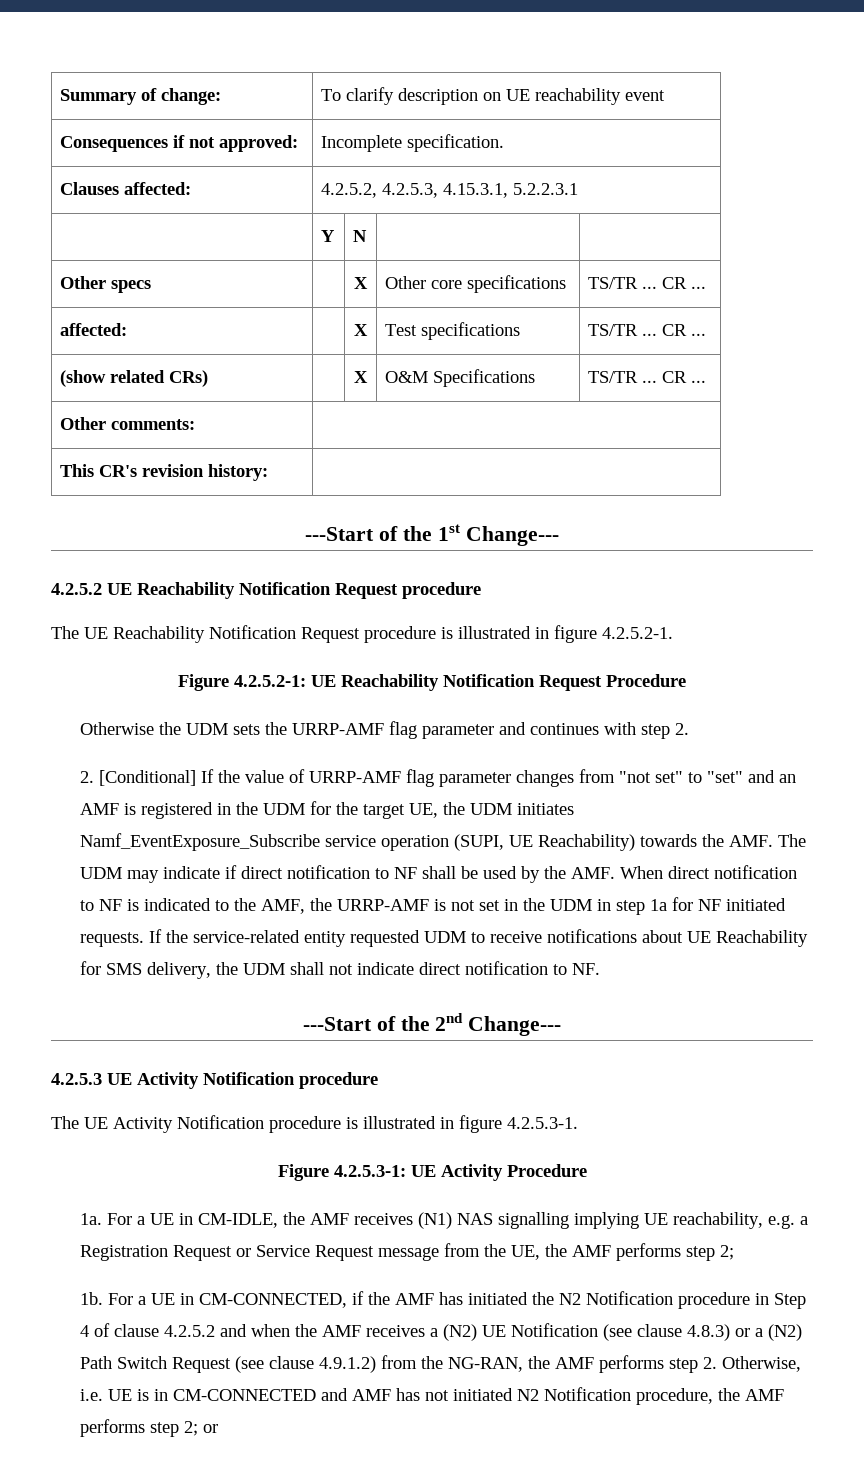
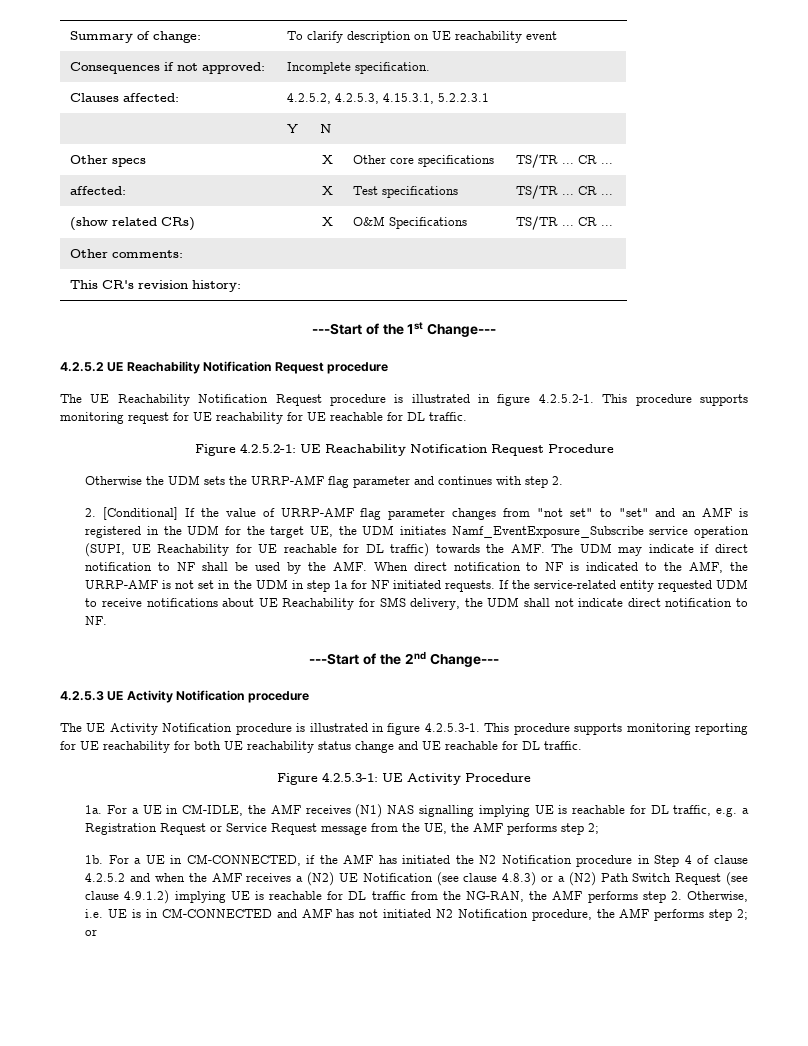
- The UE Reachability Notification Request procedure is illustrated in figure 4.2.5.2-1.
+ The UE Reachability Notification Request procedure is illustrated in figure 4.2.5.2-1. This procedure supports monitoring request for UE reachability for UE reachable for DL traffic.
- 2. [Conditional] If the value of URRP-AMF flag parameter changes from "not set" to "set" and an AMF is registered in the UDM for the target UE, the UDM initiates Namf_EventExposure_Subscribe service operation (SUPI, UE Reachability) towards the AMF. The UDM may indicate if direct notification to NF shall be used by the AMF. When direct notification to NF is indicated to the AMF, the URRP-AMF is not set in the UDM in step 1a for NF initiated requests.
+ 2. [Conditional] If the value of URRP-AMF flag parameter changes from "not set" to "set" and an AMF is registered in the UDM for the target UE, the UDM initiates Namf_EventExposure_Subscribe service operation (SUPI, UE Reachability for UE reachable for DL traffic) towards the AMF. The UDM may indicate if direct notification to NF shall be used by the AMF. When direct notification to NF is indicated to the AMF, the URRP-AMF is not set in the UDM in step 1a for NF initiated requests.
- The UE Activity Notification procedure is illustrated in figure 4.2.5.3-1.
+ The UE Activity Notification procedure is illustrated in figure 4.2.5.3-1. This procedure supports monitoring reporting for UE reachability for both UE reachability status change and UE reachable for DL traffic.
- For a UE in CM-IDLE, the AMF receives (N1) NAS signalling implying UE reachability, e.g. a Registration Request or Service Request message from the UE, the AMF performs step 2;
+ For a UE in CM-IDLE, the AMF receives (N1) NAS signalling implying UE is reachable for DL traffic, e.g. a Registration Request or Service Request message from the UE, the AMF performs step 2;
- For a UE in CM-CONNECTED, if the AMF has initiated the N2 Notification procedure in Step 4 of clause 4.2.5.2 and when the AMF receives a (N2) UE Notification (see clause 4.8.3) or a (N2) Path Switch Request (see clause 4.9.1.2) from the NG-RAN, the AMF performs step 2. Otherwise, i.e. UE is in CM-CONNECTED and AMF has not initiated N2 Notification procedure, the AMF performs step 2;
+ For a UE in CM-CONNECTED, if the AMF has initiated the N2 Notification procedure in Step 4 of clause 4.2.5.2 and when the AMF receives a (N2) UE Notification (see clause 4.8.3) or a (N2) Path Switch Request (see clause 4.9.1.2) implying UE is reachable for DL traffic from the NG-RAN, the AMF performs step 2. Otherwise, i.e. UE is in CM-CONNECTED and AMF has not initiated N2 Notification procedure, the AMF performs step 2;

